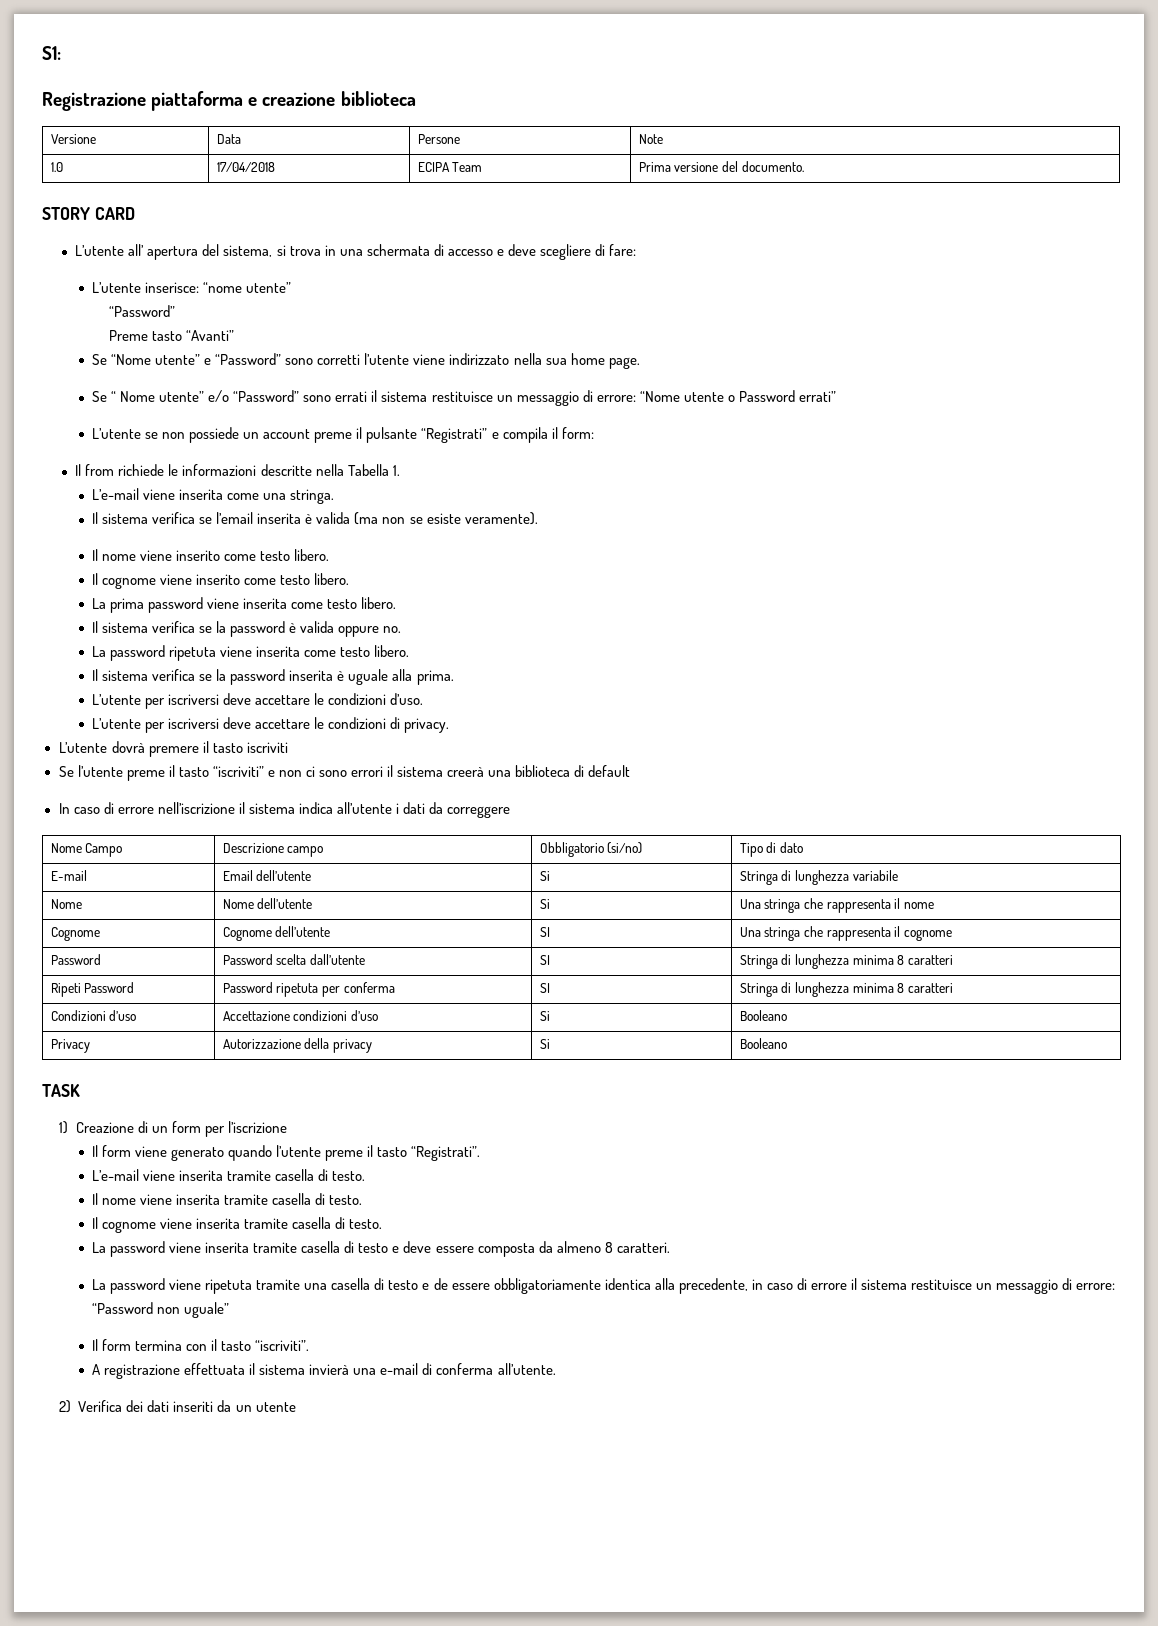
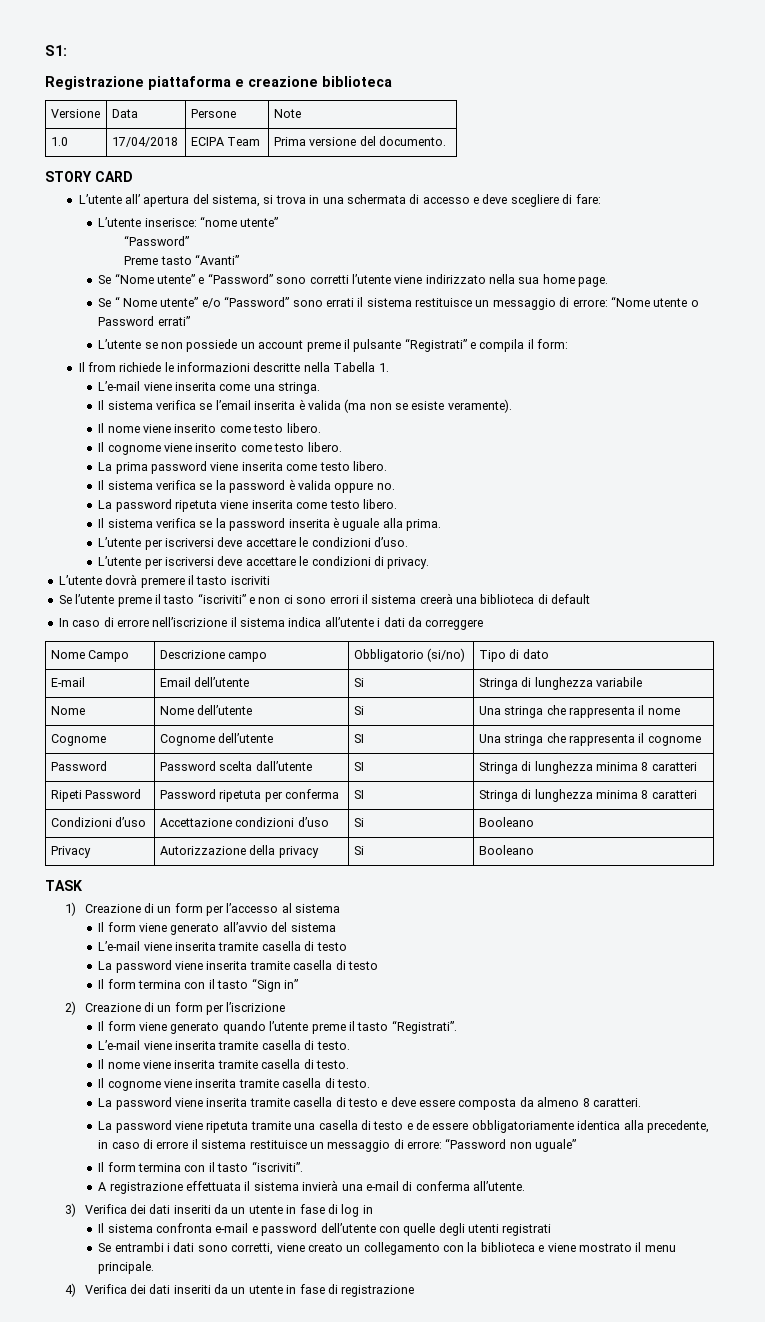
- 1) Creazione di un form per l’iscrizione
+ 1) Creazione di un form per l’accesso al sistema
+ Il form viene generato all’avvio del sistema
+ L’e-mail viene inserita tramite casella di testo
+ La password viene inserita tramite casella di testo
+ Il form termina con il tasto “Sign in”
+ 2) Creazione di un form per l’iscrizione
- 2) Verifica dei dati inseriti da un utente
+ 3) Verifica dei dati inseriti da un utente in fase di log in
+ Il sistema confronta e-mail e password dell’utente con quelle degli utenti registrati
+ Se entrambi i dati sono corretti, viene creato un collegamento con la biblioteca e viene mostrato il menu principale.
+ 4) Verifica dei dati inseriti da un utente in fase di registrazione

